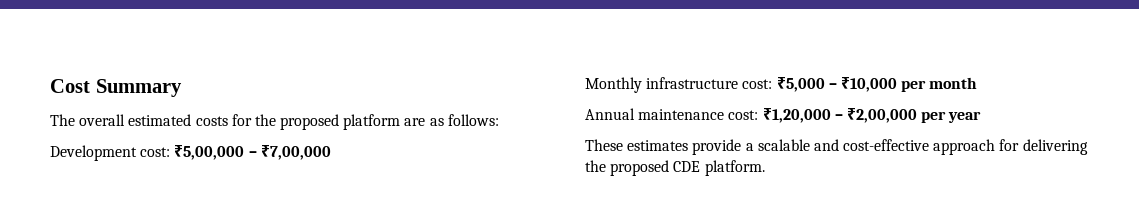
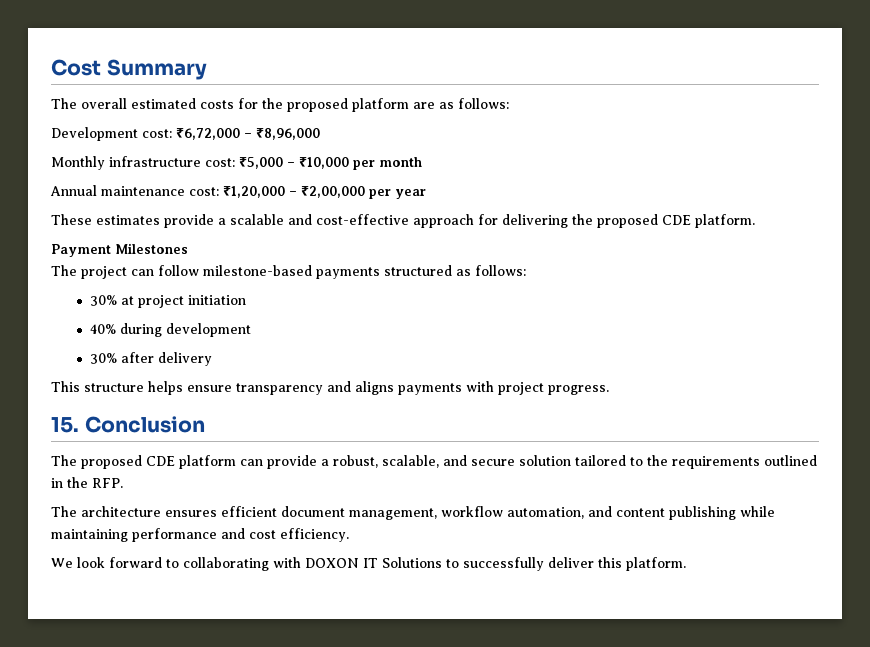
- Development cost: ₹5,00,000 – ₹7,00,000
+ Development cost: ₹6,72,000 – ₹8,96,000
+ Payment Milestones
+ The project can follow milestone-based payments structured as follows:
+ 30% at project initiation
+ 40% during development
+ 30% after delivery
+ This structure helps ensure transparency and aligns payments with project progress.
+ 15. Conclusion
+ The proposed CDE platform can provide a robust, scalable, and secure solution tailored to the requirements outlined in the RFP.
+ The architecture ensures efficient document management, workflow automation, and content publishing while maintaining performance and cost efficiency.
+ We look forward to collaborating with DOXON IT Solutions to successfully deliver this platform.

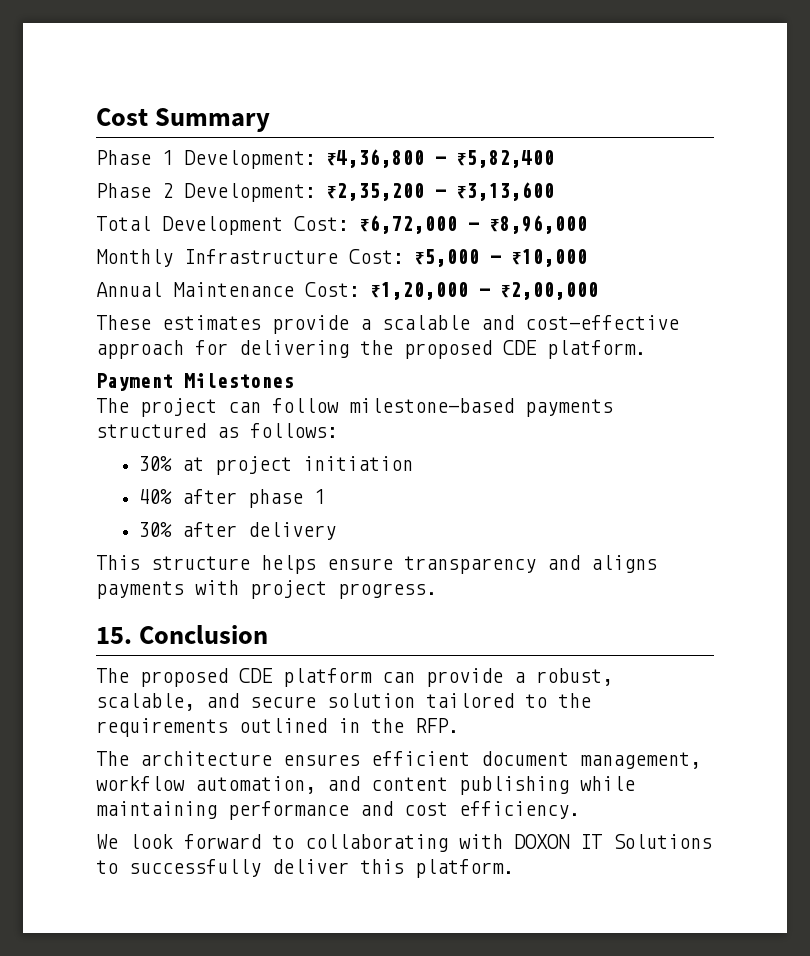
- The overall estimated costs for the proposed platform are as follows:
- Development cost: ₹6,72,000 – ₹8,96,000
+ Phase 1 Development: ₹4,36,800 – ₹5,82,400
+ Phase 2 Development: ₹2,35,200 – ₹3,13,600
+ Total Development Cost: ₹6,72,000 – ₹8,96,000
- Monthly infrastructure cost: ₹5,000 – ₹10,000 per month
+ Monthly Infrastructure Cost: ₹5,000 – ₹10,000
- Annual maintenance cost: ₹1,20,000 – ₹2,00,000 per year
+ Annual Maintenance Cost: ₹1,20,000 – ₹2,00,000
- 40% during development
+ 40% after phase 1

